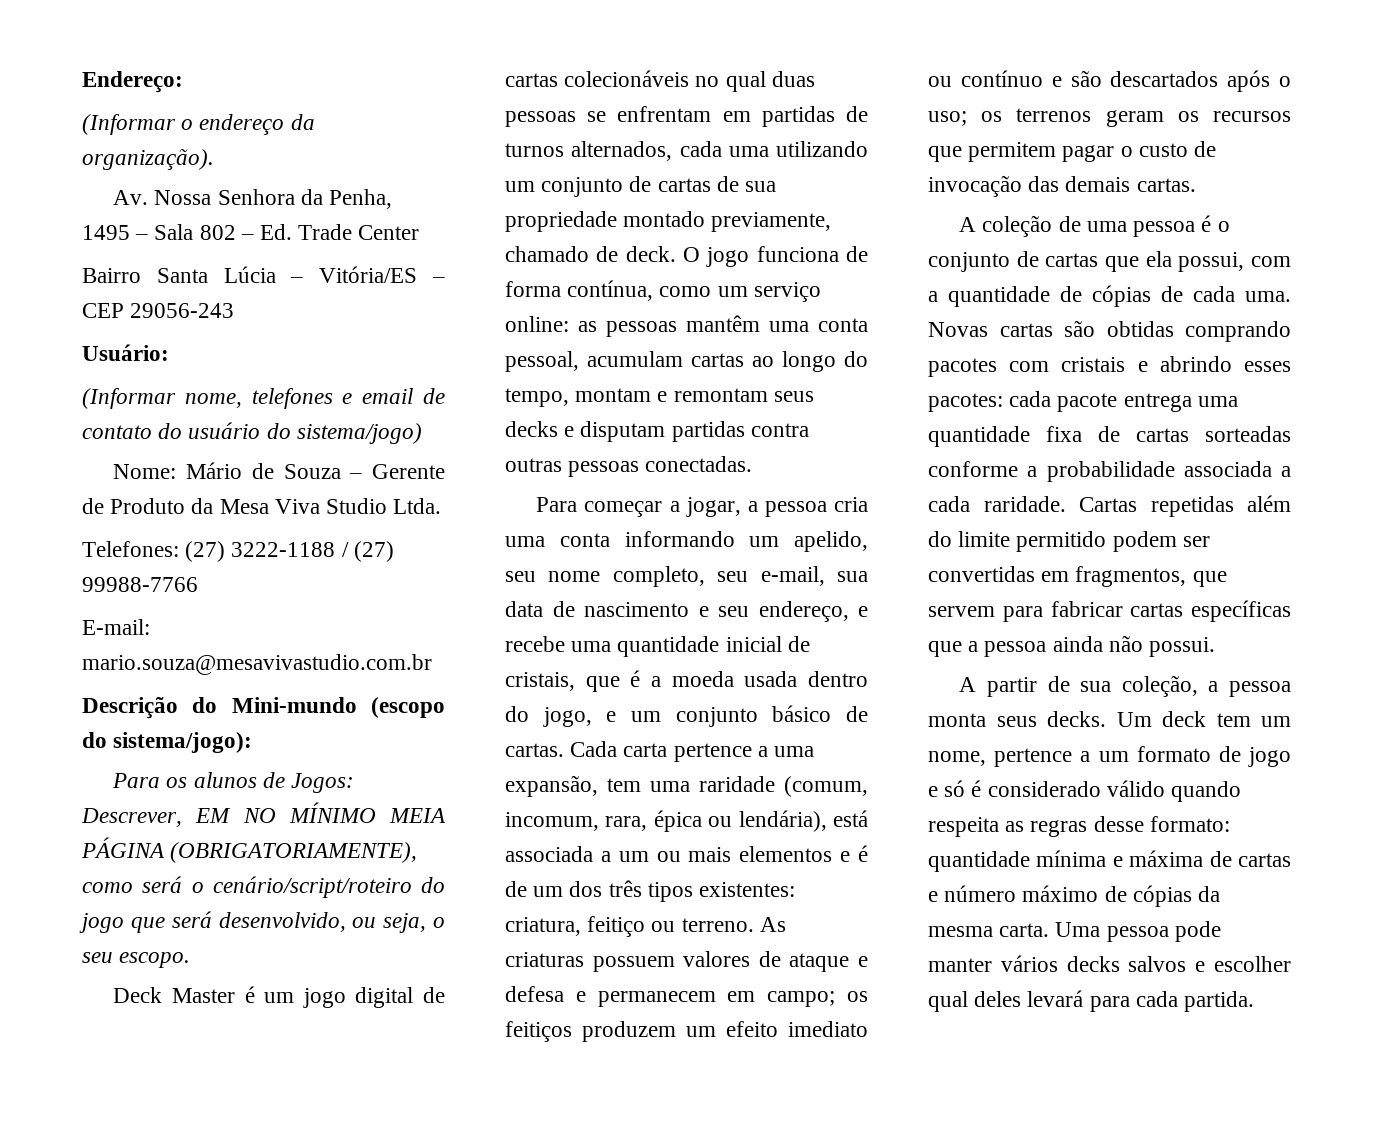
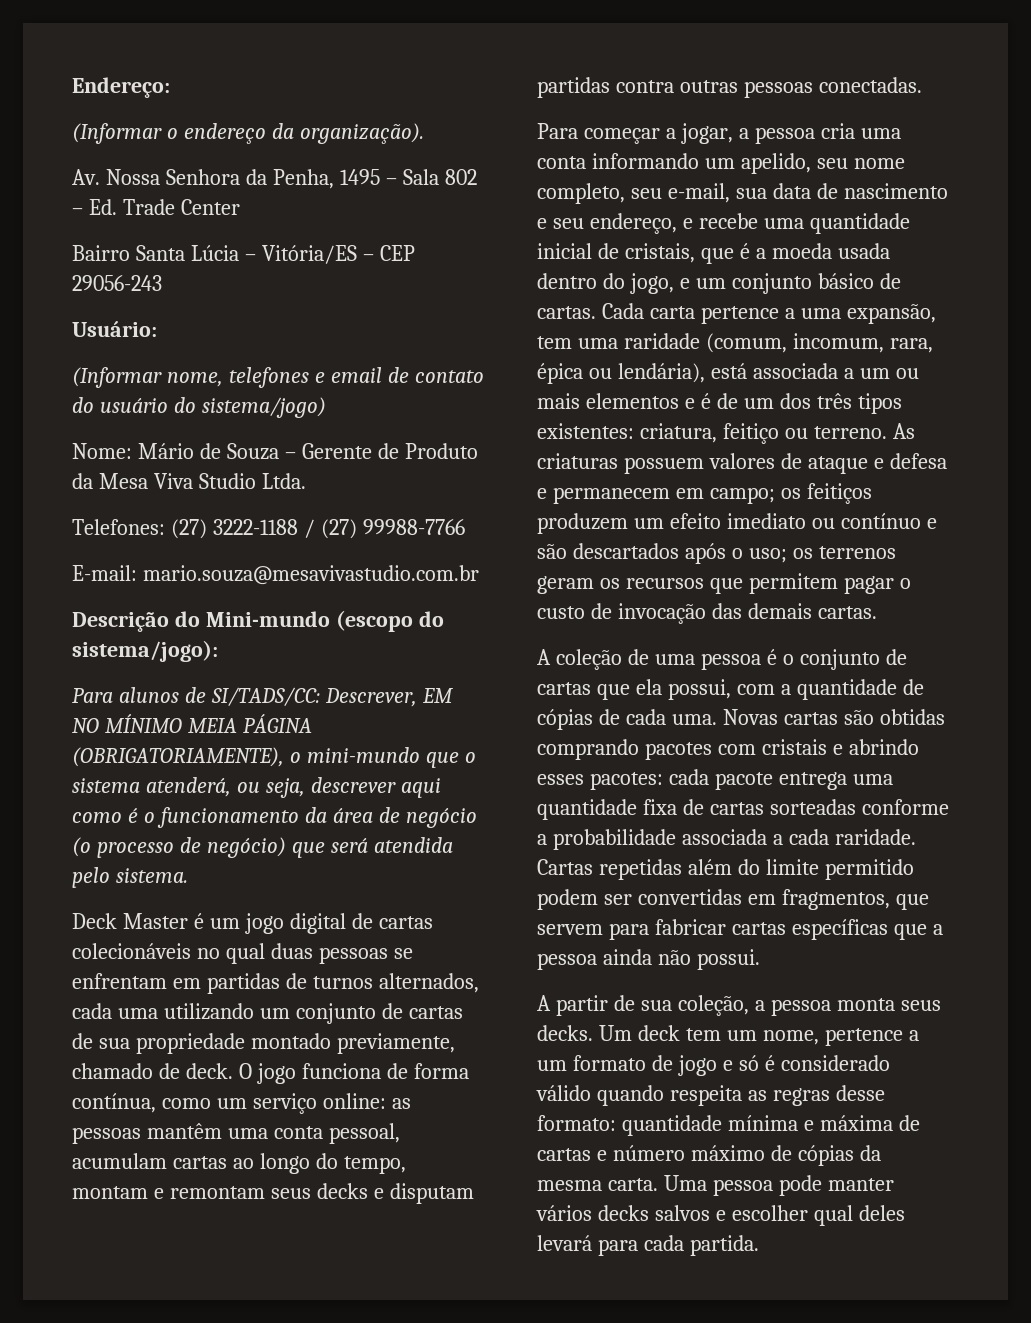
- Para os alunos de Jogos: Descrever, EM NO MÍNIMO MEIA PÁGINA (OBRIGATORIAMENTE), como será o cenário/script/roteiro do jogo que será desenvolvido, ou seja, o seu escopo.
+ Para alunos de SI/TADS/CC: Descrever, EM NO MÍNIMO MEIA PÁGINA (OBRIGATORIAMENTE), o mini-mundo que o sistema atenderá, ou seja, descrever aqui como é o funcionamento da área de negócio (o processo de negócio) que será atendida pelo sistema.

